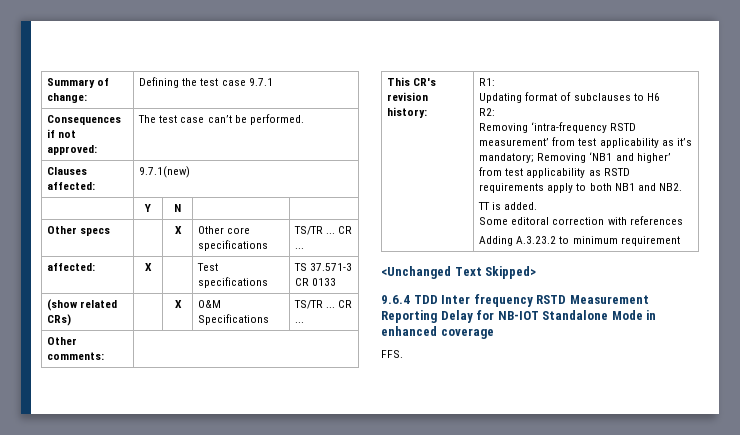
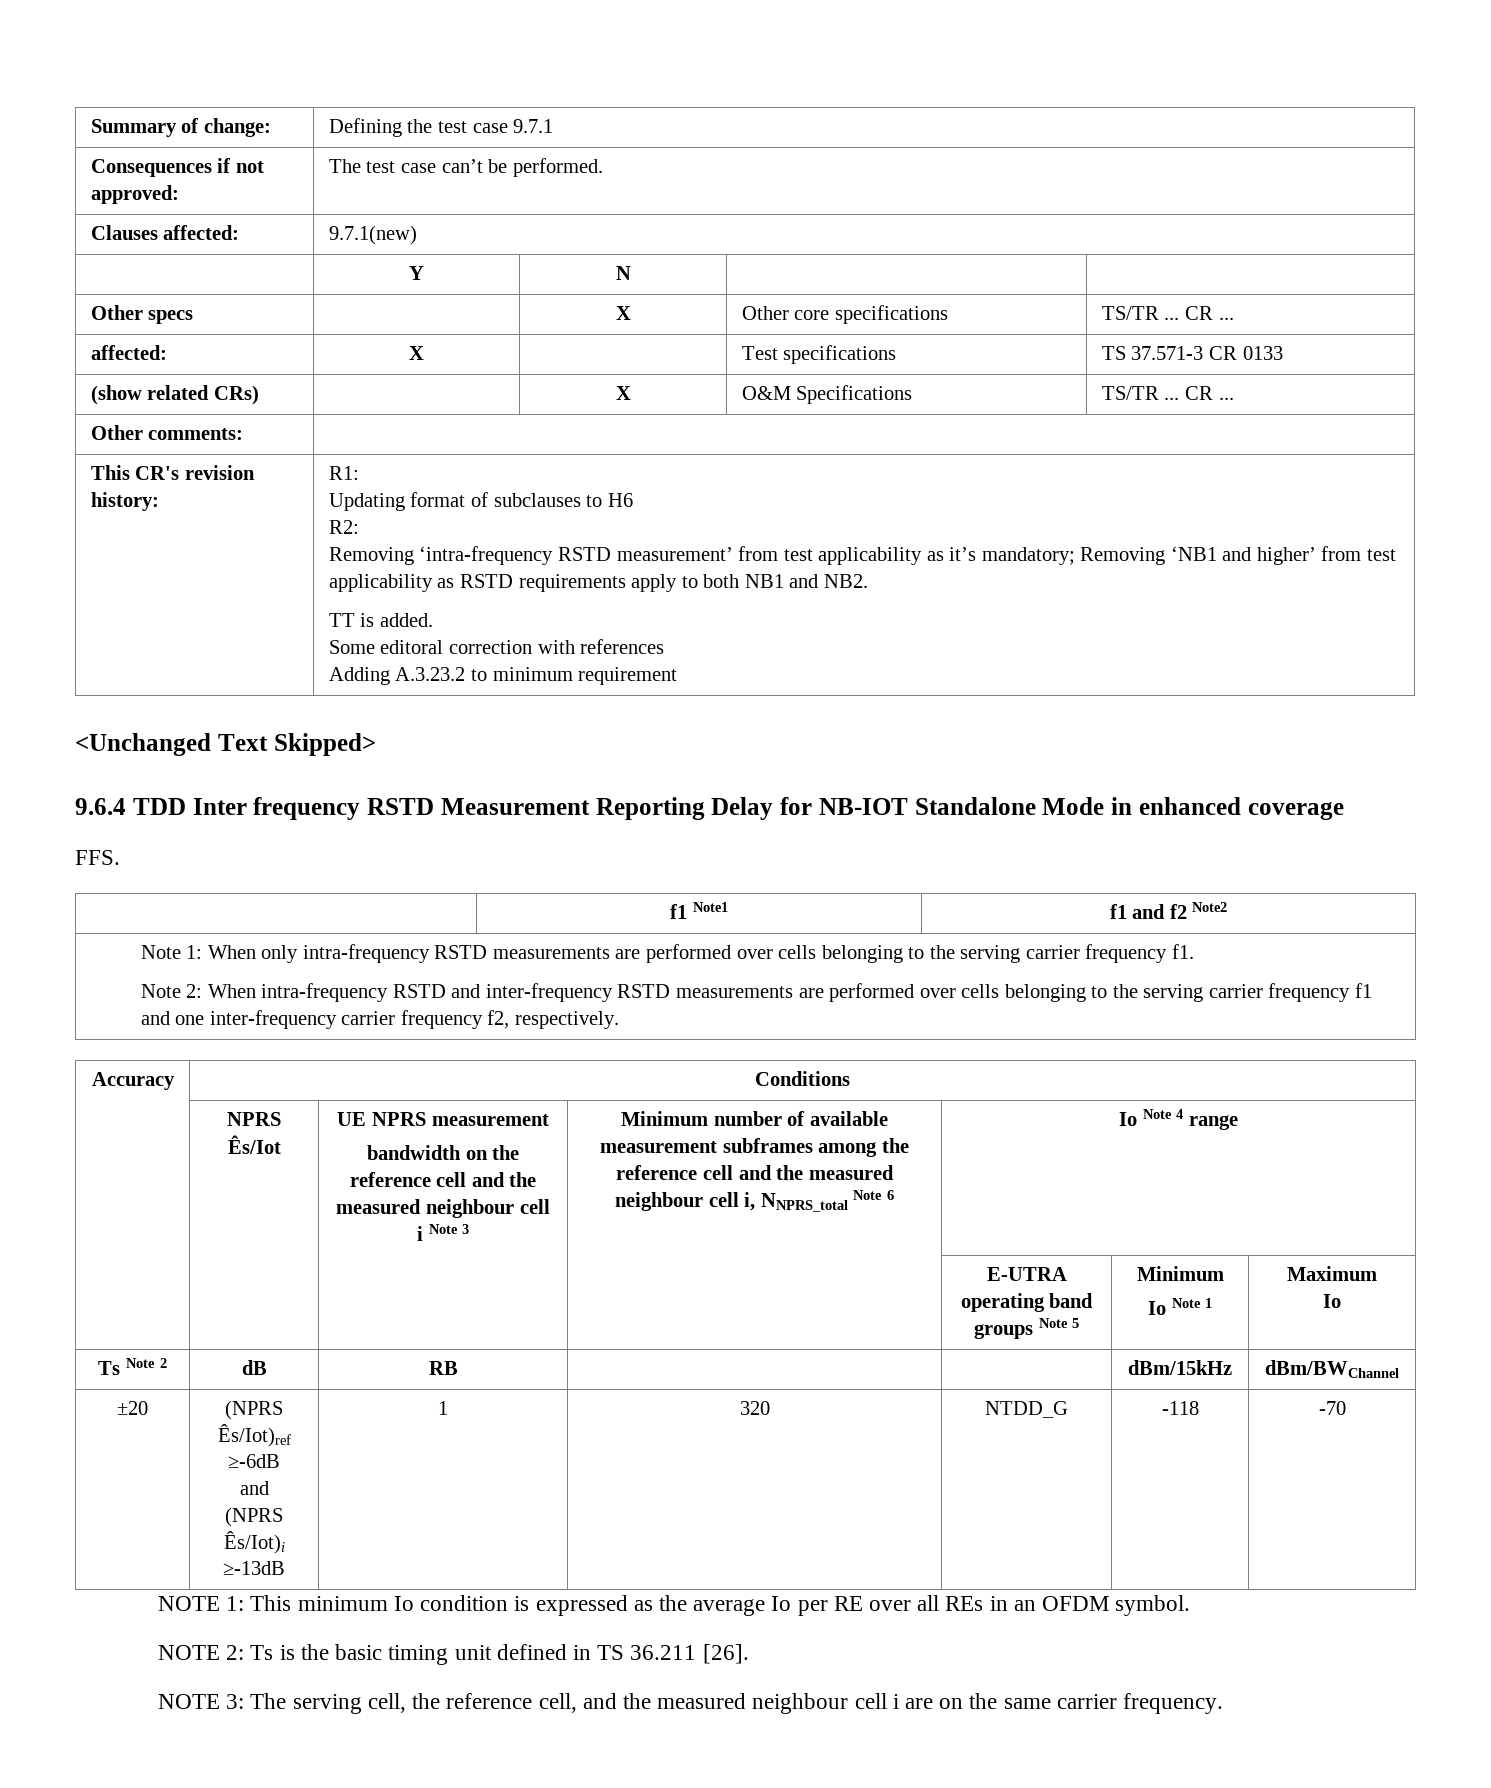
+ | f1 Note1 | f1 and f2 Note2
+ Note 1: When only intra-frequency RSTD measurements are performed over cells belonging to the serving carrier frequency f1.
+ Note 2: When intra-frequency RSTD and inter-frequency RSTD measurements are performed over cells belonging to the serving carrier frequency f1 and one inter-frequency carrier frequency f2, respectively.
+ Accuracy | Conditions
+ | NPRS Ês/Iot | UE NPRS measurement
+ bandwidth on the reference cell and the measured neighbour cell i Note 3 | Minimum number of available measurement subframes among the reference cell and the measured neighbour cell i, NNPRS_total Note 6 | Io Note 4 range
+ | | | | E-UTRA operating band groups Note 5 | Minimum
+ Io Note 1 | Maximum
+ Io
+ Ts Note 2 | dB | RB | | | dBm/15kHz | dBm/BWChannel
+ ±20 | (NPRS Ês/Iot)ref ≥-6dB
+ and
+ (NPRS Ês/Iot)i ≥-13dB | 1 | 320 | NTDD_G | -118 | -70
+ NOTE 1: This minimum Io condition is expressed as the average Io per RE over all REs in an OFDM symbol.
+ NOTE 2: Ts is the basic timing unit defined in TS 36.211 [26].
+ NOTE 3: The serving cell, the reference cell, and the measured neighbour cell i are on the same carrier frequency.

